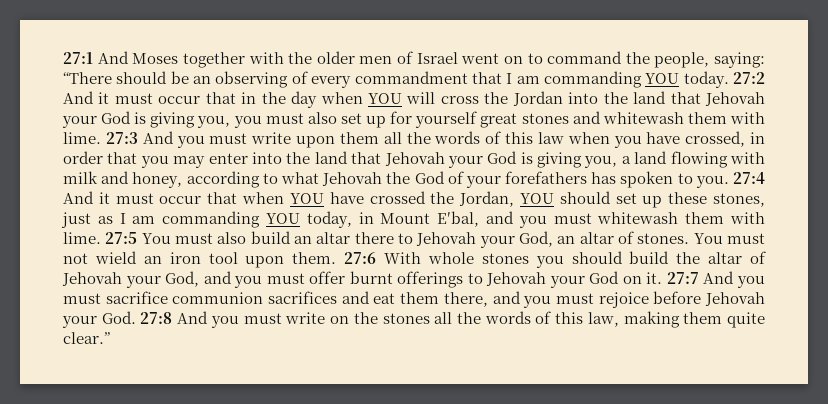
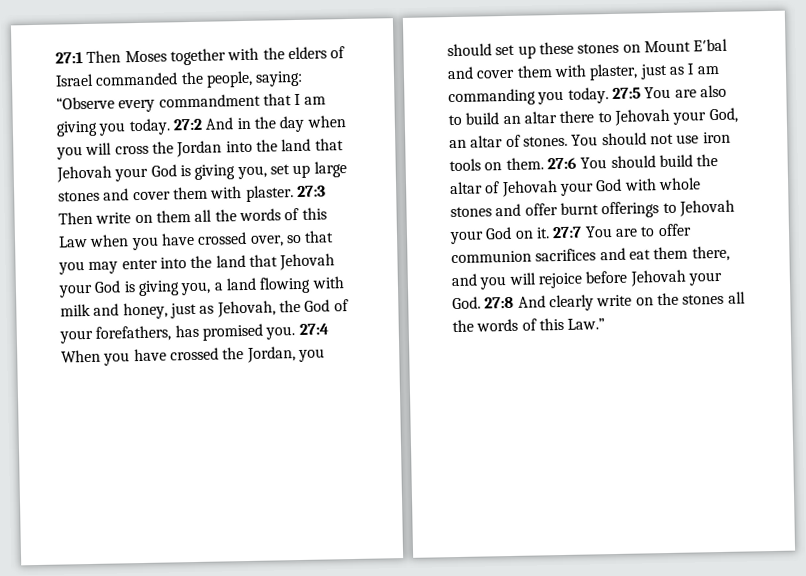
- 27:1 And Moses together with the older men of Israel went on to command the people, saying: “There should be an observing of every commandment that I am commanding YOU today.
+ 27:1 Then Moses together with the elders of Israel commanded the people, saying: “Observe every commandment that I am giving you today.
- 27:2 And it must occur that in the day when YOU will cross the Jordan into the land that Jehovah your God is giving you, you must also set up for yourself great stones and whitewash them with lime. 27:3 And you must write upon them all the words of this law when you have crossed, in order that you may enter into the land that Jehovah your God is giving you, a land flowing with milk and honey, according to what Jehovah the God of your forefathers has spoken to you. 27:4 And it must occur that when YOU have crossed the Jordan, YOU should set up these stones, just as I am commanding YOU today, in Mount E′bal, and you must whitewash them with lime. 27:5 You must also build an altar there to Jehovah your God, an altar of stones.
+ 27:2 And in the day when you will cross the Jordan into the land that Jehovah your God is giving you, set up large stones and cover them with plaster. 27:3 Then write on them all the words of this Law when you have crossed over, so that you may enter into the land that Jehovah your God is giving you, a land flowing with milk and honey, just as Jehovah, the God of your forefathers, has promised you. 27:4 When you have crossed the Jordan, you should set up these stones on Mount E′bal and cover them with plaster, just as I am commanding you today. 27:5 You are also to build an altar there to Jehovah your God, an altar of stones.
- You must not wield an iron tool upon them. 27:6 With whole stones you should build the altar of Jehovah your God, and you must offer burnt offerings to Jehovah your God on it.
+ You should not use iron tools on them. 27:6 You should build the altar of Jehovah your God with whole stones and offer burnt offerings to Jehovah your God on it.
- 27:7 And you must sacrifice communion sacrifices and eat them there, and you must rejoice before Jehovah your God. 27:8 And you must write on the stones all the words of this law, making them quite clear.”
+ 27:7 You are to offer communion sacrifices and eat them there, and you will rejoice before Jehovah your God. 27:8 And clearly write on the stones all the words of this Law.”

